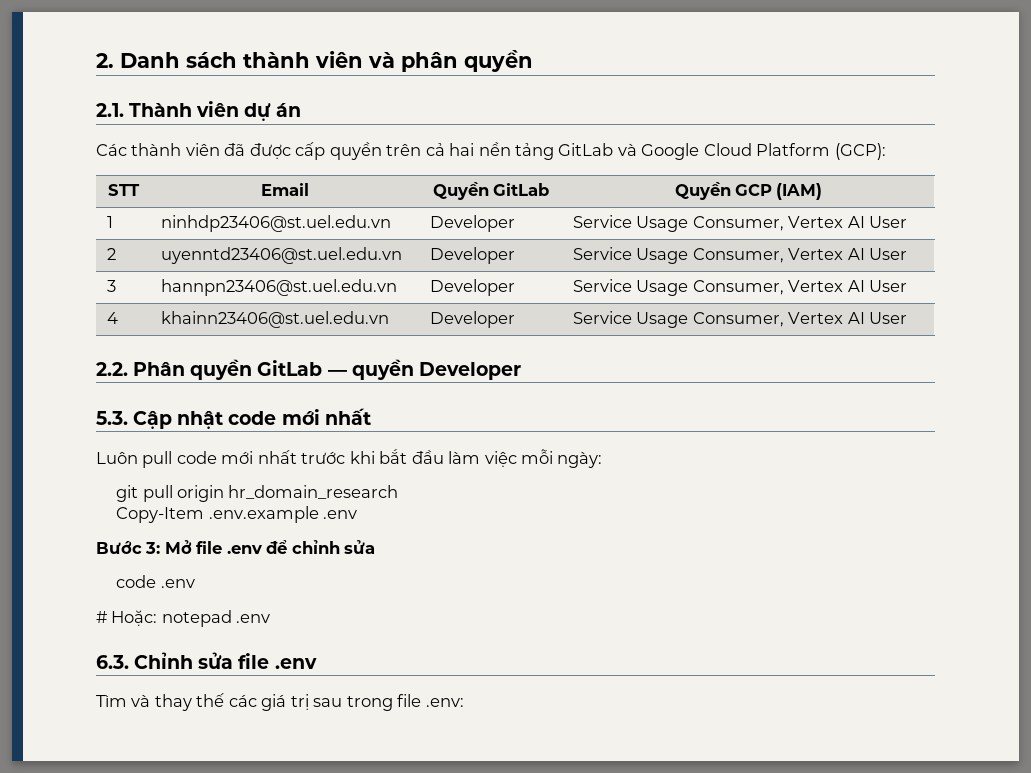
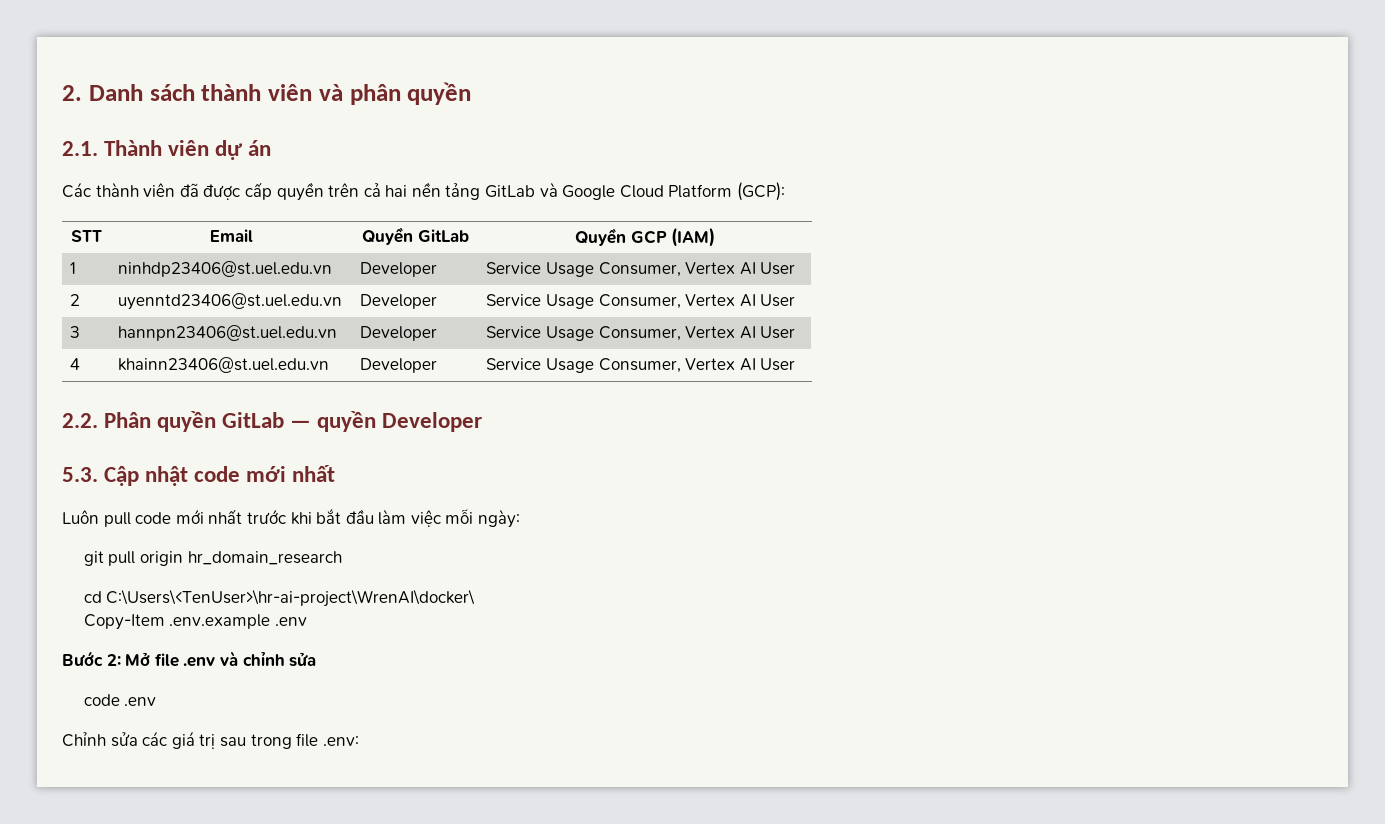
+ cd C:\Users\<TenUser>\hr-ai-project\WrenAI\docker\
- Bước 3: Mở file .env để chỉnh sửa
+ Bước 2: Mở file .env và chỉnh sửa
- # Hoặc: notepad .env
- 6.3. Chỉnh sửa file .env
- Tìm và thay thế các giá trị sau trong file .env:
+ Chỉnh sửa các giá trị sau trong file .env:

